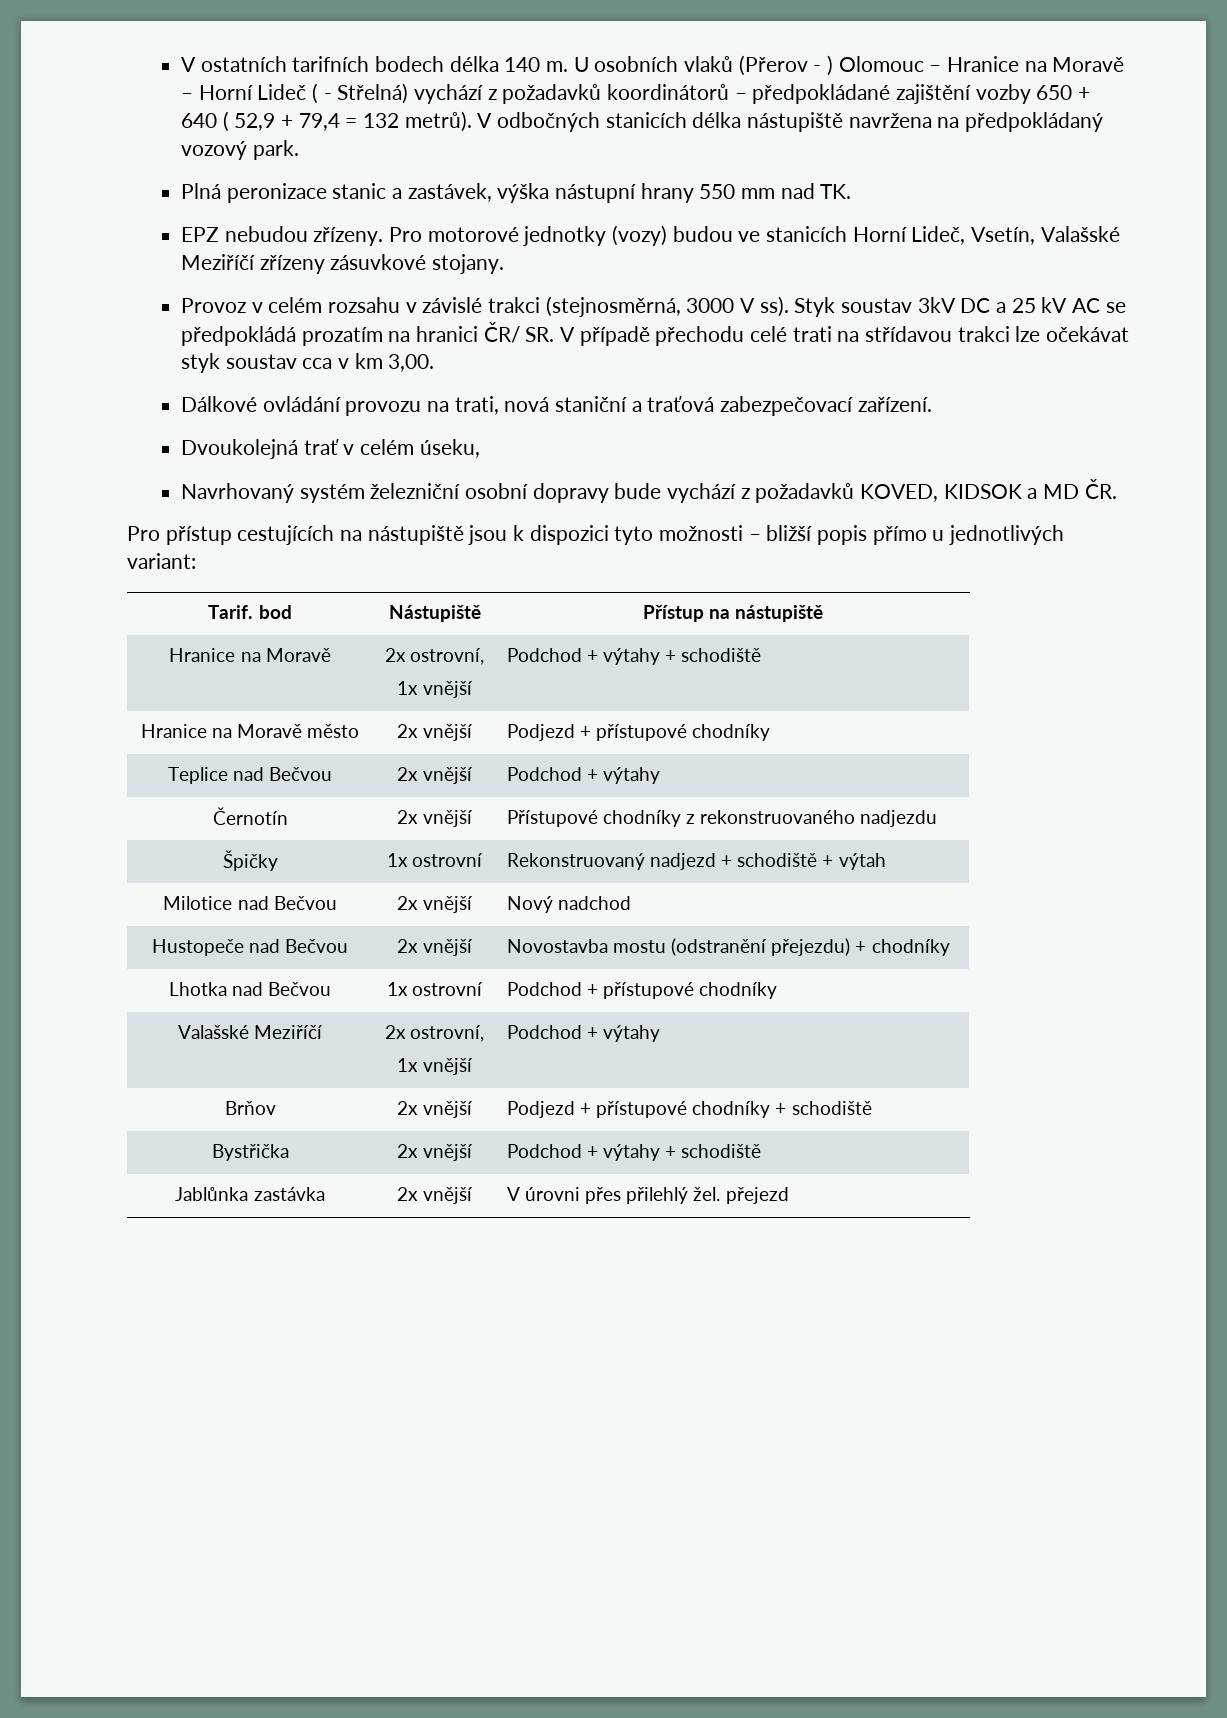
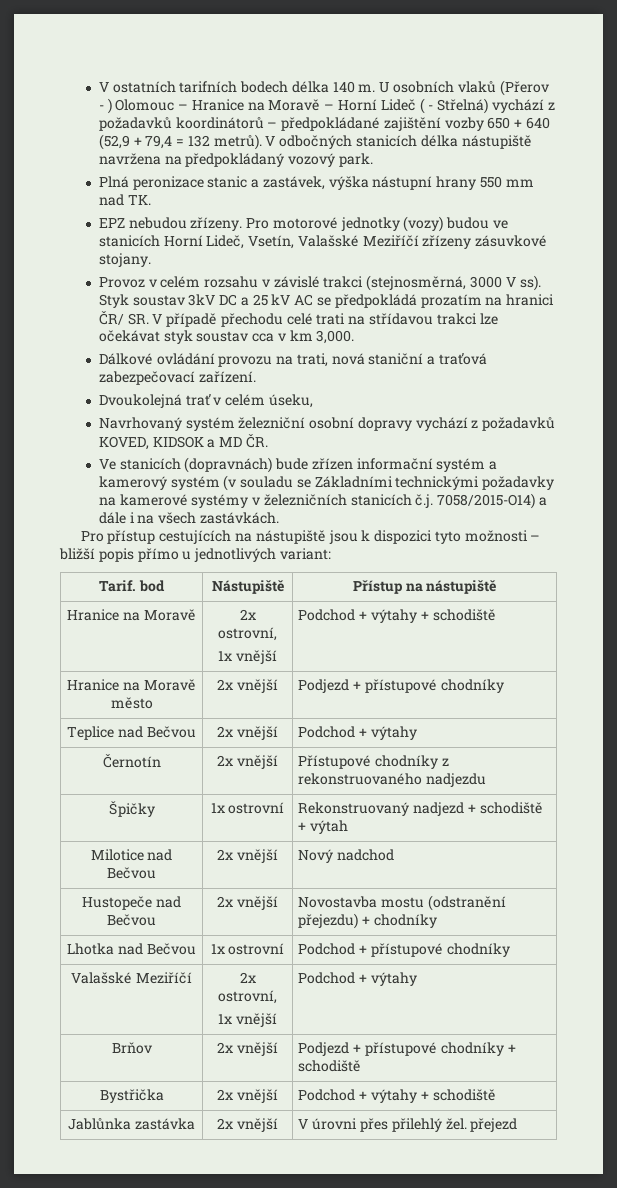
- U osobních vlaků (Přerov - ) Olomouc – Hranice na Moravě – Horní Lideč ( - Střelná) vychází z požadavků koordinátorů – předpokládané zajištění vozby 650 + 640 ( 52,9 + 79,4 = 132 metrů).
+ U osobních vlaků (Přerov - ) Olomouc – Hranice na Moravě – Horní Lideč ( - Střelná) vychází z požadavků koordinátorů – předpokládané zajištění vozby 650 + 640 (52,9 + 79,4 = 132 metrů).
- Styk soustav 3kV DC a 25 kV AC se předpokládá prozatím na hranici ČR/ SR. V případě přechodu celé trati na střídavou trakci lze očekávat styk soustav cca v km 3,00.
+ Styk soustav 3kV DC a 25 kV AC se předpokládá prozatím na hranici ČR/ SR. V případě přechodu celé trati na střídavou trakci lze očekávat styk soustav cca v km 3,000.
- Navrhovaný systém železniční osobní dopravy bude vychází z požadavků KOVED, KIDSOK a MD ČR.
+ Navrhovaný systém železniční osobní dopravy vychází z požadavků KOVED, KIDSOK a MD ČR.
+ Ve stanicích (dopravnách) bude zřízen informační systém a kamerový systém (v souladu se Základními technickými požadavky na kamerové systémy v železničních stanicích č.j. 7058/2015-O14) a dále i na všech zastávkách.

